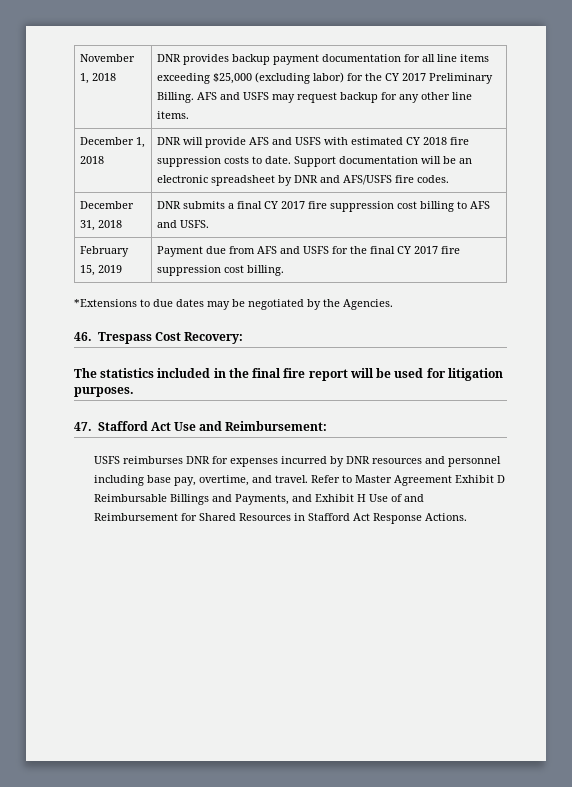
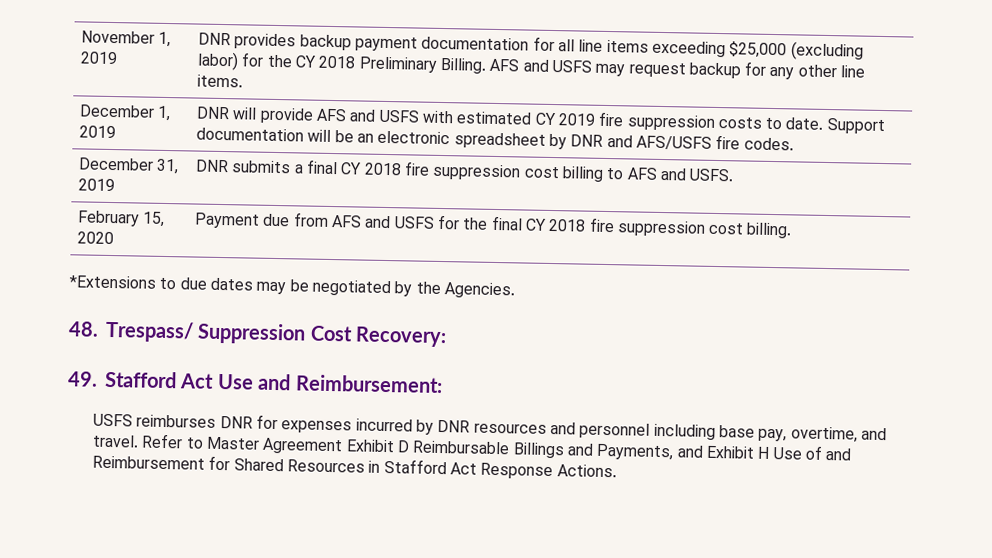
- November 1, 2018 | DNR provides backup payment documentation for all line items exceeding $25,000 (excluding labor) for the CY 2017 Preliminary Billing. AFS and USFS may request backup for any other line items.
+ November 1, 2019 | DNR provides backup payment documentation for all line items exceeding $25,000 (excluding labor) for the CY 2018 Preliminary Billing. AFS and USFS may request backup for any other line items.
- December 1, 2018 | DNR will provide AFS and USFS with estimated CY 2018 fire suppression costs to date. Support documentation will be an electronic spreadsheet by DNR and AFS/USFS fire codes.
+ December 1, 2019 | DNR will provide AFS and USFS with estimated CY 2019 fire suppression costs to date. Support documentation will be an electronic spreadsheet by DNR and AFS/USFS fire codes.
- December 31, 2018 | DNR submits a final CY 2017 fire suppression cost billing to AFS and USFS.
+ December 31, 2019 | DNR submits a final CY 2018 fire suppression cost billing to AFS and USFS.
- February 15, 2019 | Payment due from AFS and USFS for the final CY 2017 fire suppression cost billing.
+ February 15, 2020 | Payment due from AFS and USFS for the final CY 2018 fire suppression cost billing.
- 46. Trespass Cost Recovery:
+ 48. Trespass/ Suppression Cost Recovery:
- The statistics included in the final fire report will be used for litigation purposes.
- 47. Stafford Act Use and Reimbursement:
+ 49. Stafford Act Use and Reimbursement:

